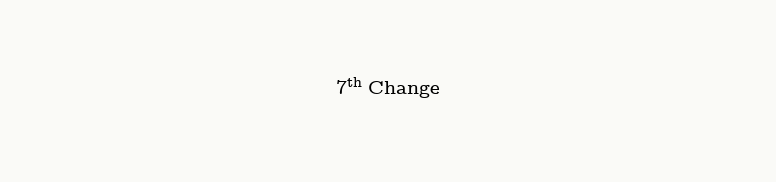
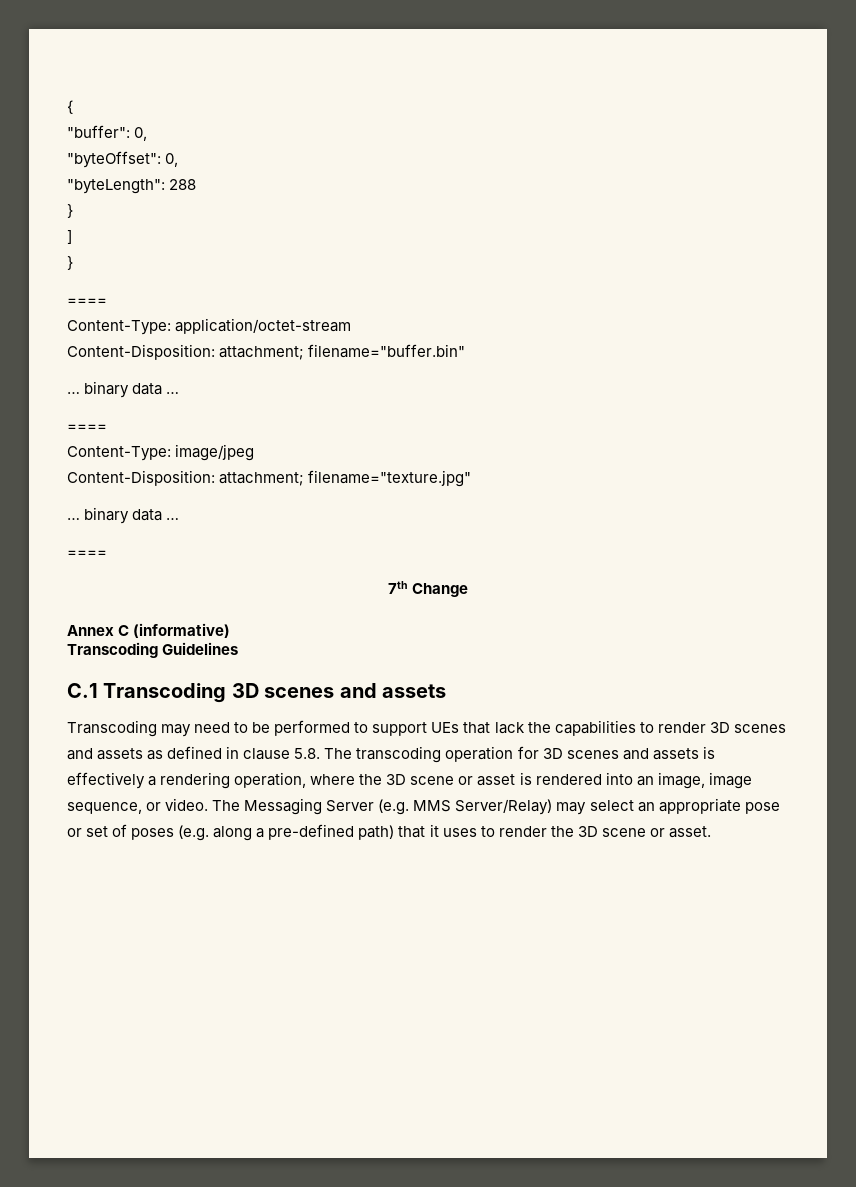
+ {
+ "buffer": 0,
+ "byteOffset": 0,
+ "byteLength": 288
+ }
+ ]
+ }
+ ====
+ Content-Type: application/octet-stream
+ Content-Disposition: attachment; filename="buffer.bin"
+ … binary data …
+ ====
+ Content-Type: image/jpeg
+ Content-Disposition: attachment; filename="texture.jpg"
+ … binary data …
+ ====
  7th Change
+ Annex C (informative)
+ Transcoding Guidelines
+ C.1 Transcoding 3D scenes and assets
+ Transcoding may need to be performed to support UEs that lack the capabilities to render 3D scenes and assets as defined in clause 5.8. The transcoding operation for 3D scenes and assets is effectively a rendering operation, where the 3D scene or asset is rendered into an image, image sequence, or video. The Messaging Server (e.g. MMS Server/Relay) may select an appropriate pose or set of poses (e.g. along a pre-defined path) that it uses to render the 3D scene or asset.

